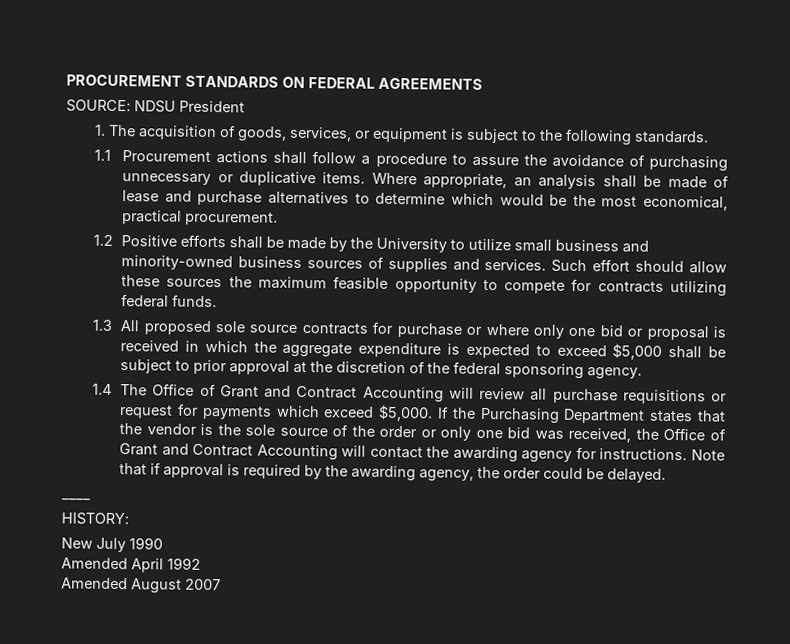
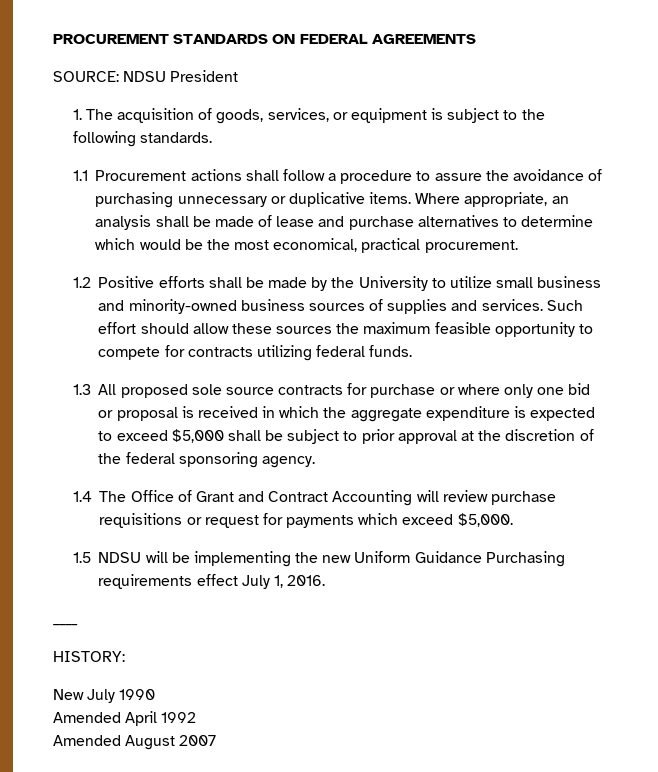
- 1.4 The Office of Grant and Contract Accounting will review all purchase requisitions or request for payments which exceed $5,000. If the Purchasing Department states that the vendor is the sole source of the order or only one bid was received, the Office of Grant and Contract Accounting will contact the awarding agency for instructions. Note that if approval is required by the awarding agency, the order could be delayed.
+ 1.4 The Office of Grant and Contract Accounting will review purchase requisitions or request for payments which exceed $5,000.
+ 1.5 NDSU will be implementing the new Uniform Guidance Purchasing requirements effect July 1, 2016.

